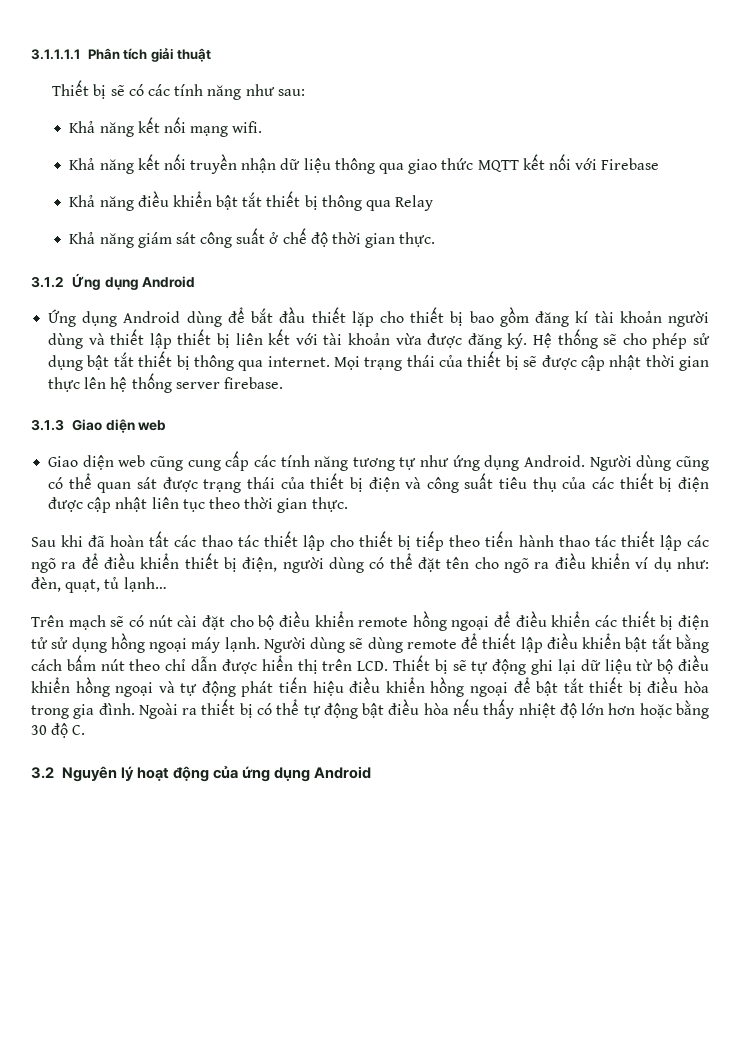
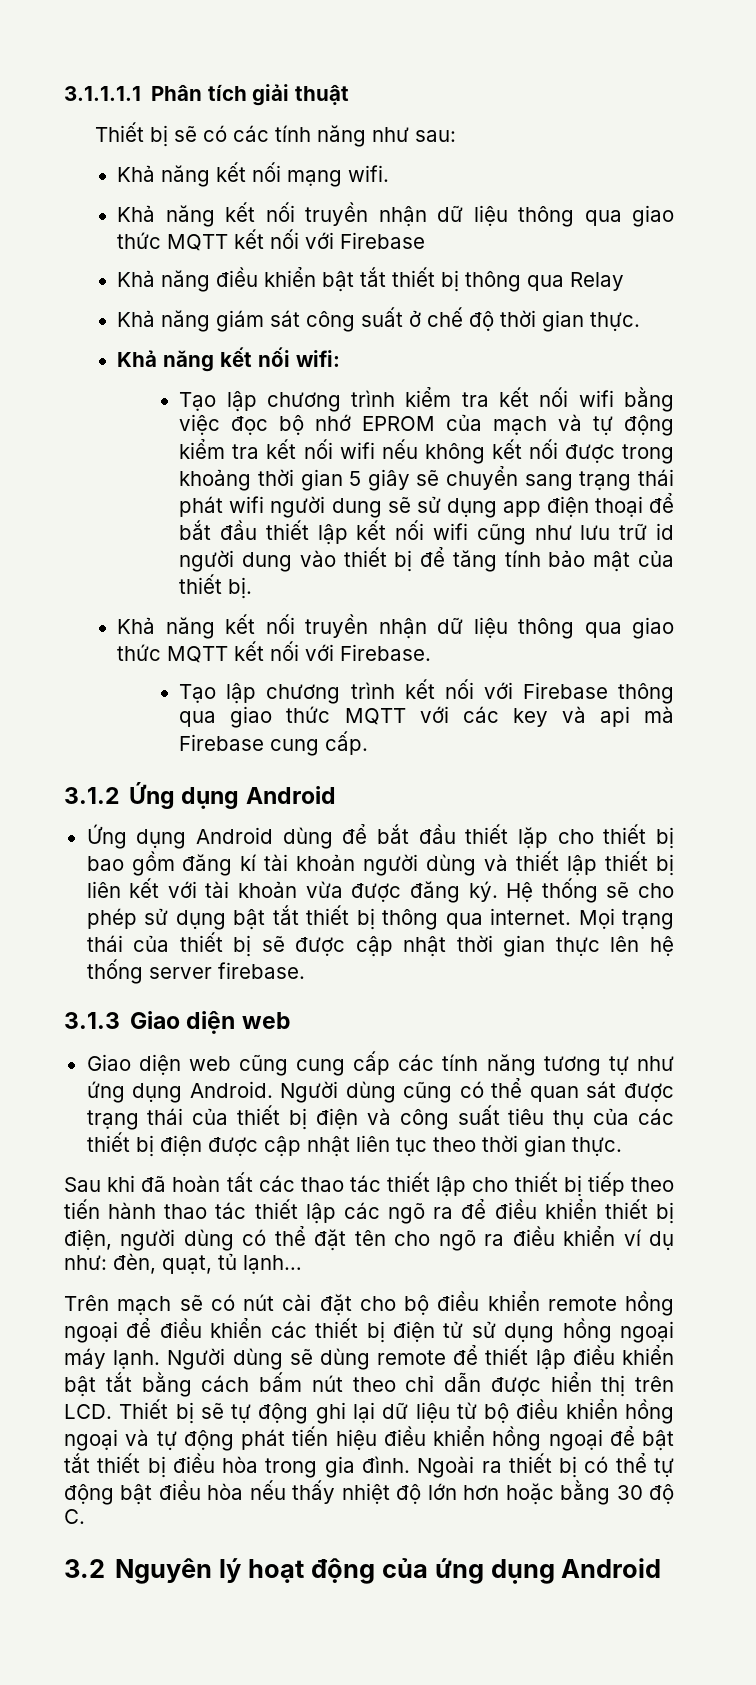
+ Khả năng kết nối wifi:
+ Tạo lập chương trình kiểm tra kết nối wifi bằng việc đọc bộ nhớ EPROM của mạch và tự động kiểm tra kết nối wifi nếu không kết nối được trong khoảng thời gian 5 giây sẽ chuyển sang trạng thái phát wifi người dung sẽ sử dụng app điện thoại để bắt đầu thiết lập kết nối wifi cũng như lưu trữ id người dung vào thiết bị để tăng tính bảo mật của thiết bị.
+ Khả năng kết nối truyền nhận dữ liệu thông qua giao thức MQTT kết nối với Firebase.
+ Tạo lập chương trình kết nối với Firebase thông qua giao thức MQTT với các key và api mà Firebase cung cấp.

